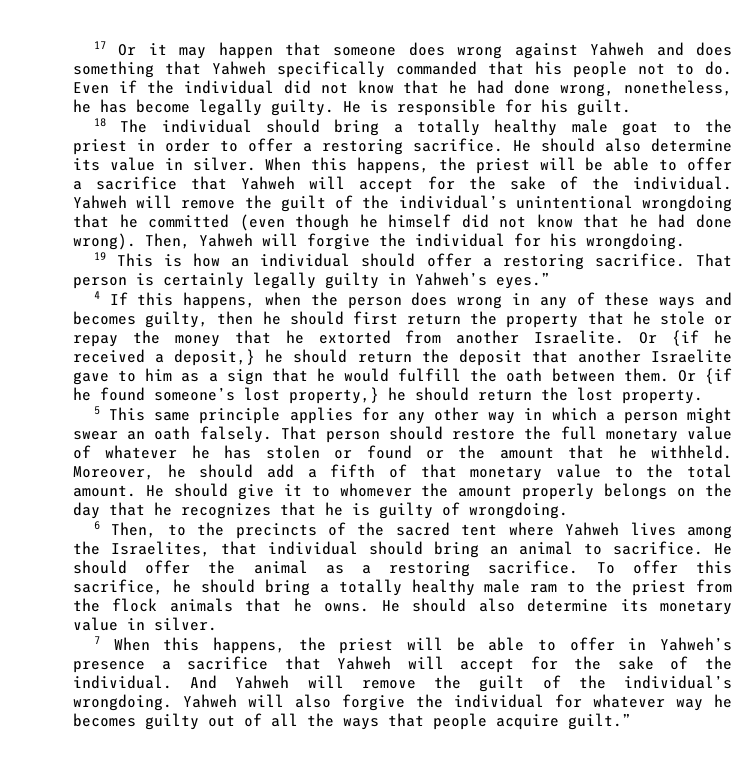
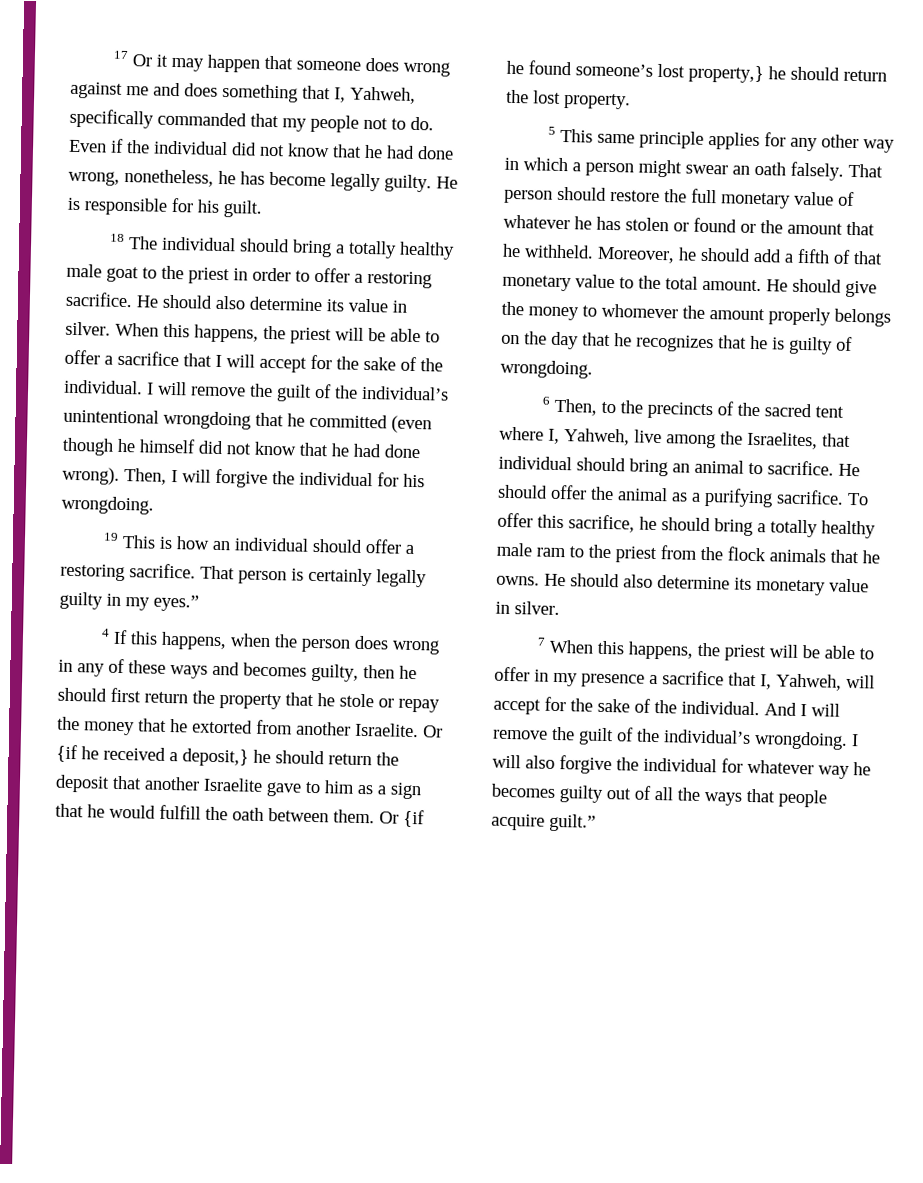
- 17 Or it may happen that someone does wrong against Yahweh and does something that Yahweh specifically commanded that his people not to do.
+ 17 Or it may happen that someone does wrong against me and does something that I, Yahweh, specifically commanded that my people not to do.
- When this happens, the priest will be able to offer a sacrifice that Yahweh will accept for the sake of the individual. Yahweh will remove the guilt of the individual’s unintentional wrongdoing that he committed (even though he himself did not know that he had done wrong).
+ When this happens, the priest will be able to offer a sacrifice that I will accept for the sake of the individual. I will remove the guilt of the individual’s unintentional wrongdoing that he committed (even though he himself did not know that he had done wrong).
- Then, Yahweh will forgive the individual for his wrongdoing.
+ Then, I will forgive the individual for his wrongdoing.
- That person is certainly legally guilty in Yahweh’s eyes.”
+ That person is certainly legally guilty in my eyes.”
- He should give it to whomever the amount properly belongs on the day that he recognizes that he is guilty of wrongdoing.
+ He should give the money to whomever the amount properly belongs on the day that he recognizes that he is guilty of wrongdoing.
- 6 Then, to the precincts of the sacred tent where Yahweh lives among the Israelites, that individual should bring an animal to sacrifice.
+ 6 Then, to the precincts of the sacred tent where I, Yahweh, live among the Israelites, that individual should bring an animal to sacrifice.
- He should offer the animal as a restoring sacrifice.
+ He should offer the animal as a purifying sacrifice.
- 7 When this happens, the priest will be able to offer in Yahweh’s presence a sacrifice that Yahweh will accept for the sake of the individual.
+ 7 When this happens, the priest will be able to offer in my presence a sacrifice that I, Yahweh, will accept for the sake of the individual.
- And Yahweh will remove the guilt of the individual’s wrongdoing.
+ And I will remove the guilt of the individual’s wrongdoing.
- Yahweh will also forgive the individual for whatever way he becomes guilty out of all the ways that people acquire guilt.”
+ I will also forgive the individual for whatever way he becomes guilty out of all the ways that people acquire guilt.”

